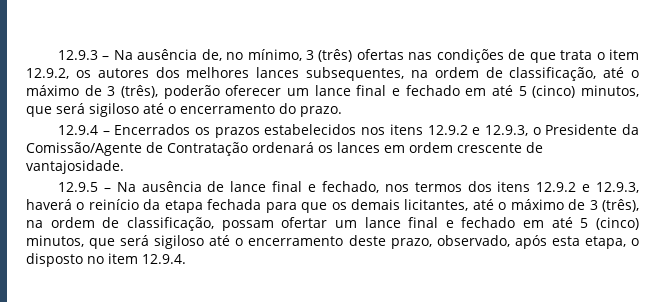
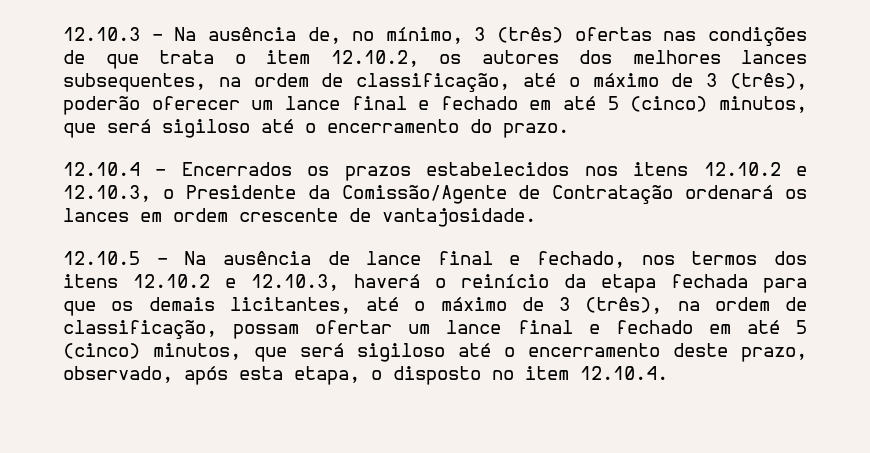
- 12.9.3 – Na ausência de, no mínimo, 3 (três) ofertas nas condições de que trata o item 12.9.2, os autores dos melhores lances subsequentes, na ordem de classificação, até o máximo de 3 (três), poderão oferecer um lance final e fechado em até 5 (cinco) minutos, que será sigiloso até o encerramento do prazo.
+ 12.10.3 – Na ausência de, no mínimo, 3 (três) ofertas nas condições de que trata o item 12.10.2, os autores dos melhores lances subsequentes, na ordem de classificação, até o máximo de 3 (três), poderão oferecer um lance final e fechado em até 5 (cinco) minutos, que será sigiloso até o encerramento do prazo.
- 12.9.4 – Encerrados os prazos estabelecidos nos itens 12.9.2 e 12.9.3, o Presidente da Comissão/Agente de Contratação ordenará os lances em ordem crescente de vantajosidade.
+ 12.10.4 – Encerrados os prazos estabelecidos nos itens 12.10.2 e 12.10.3, o Presidente da Comissão/Agente de Contratação ordenará os lances em ordem crescente de vantajosidade.
- 12.9.5 – Na ausência de lance final e fechado, nos termos dos itens 12.9.2 e 12.9.3, haverá o reinício da etapa fechada para que os demais licitantes, até o máximo de 3 (três), na ordem de classificação, possam ofertar um lance final e fechado em até 5 (cinco) minutos, que será sigiloso até o encerramento deste prazo, observado, após esta etapa, o disposto no item 12.9.4.
+ 12.10.5 – Na ausência de lance final e fechado, nos termos dos itens 12.10.2 e 12.10.3, haverá o reinício da etapa fechada para que os demais licitantes, até o máximo de 3 (três), na ordem de classificação, possam ofertar um lance final e fechado em até 5 (cinco) minutos, que será sigiloso até o encerramento deste prazo, observado, após esta etapa, o disposto no item 12.10.4.

